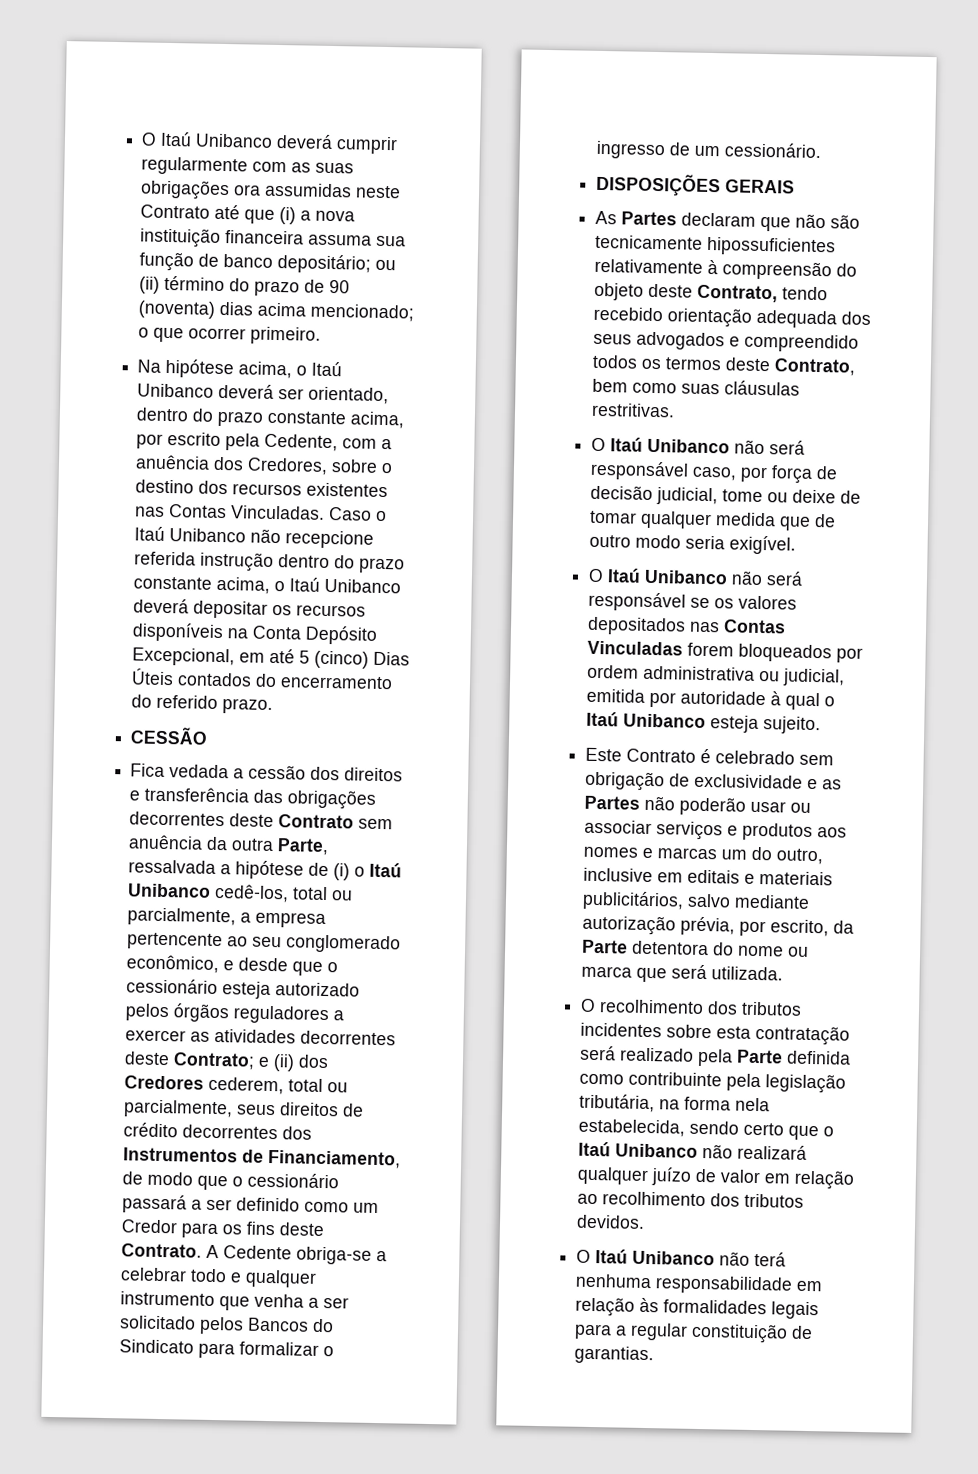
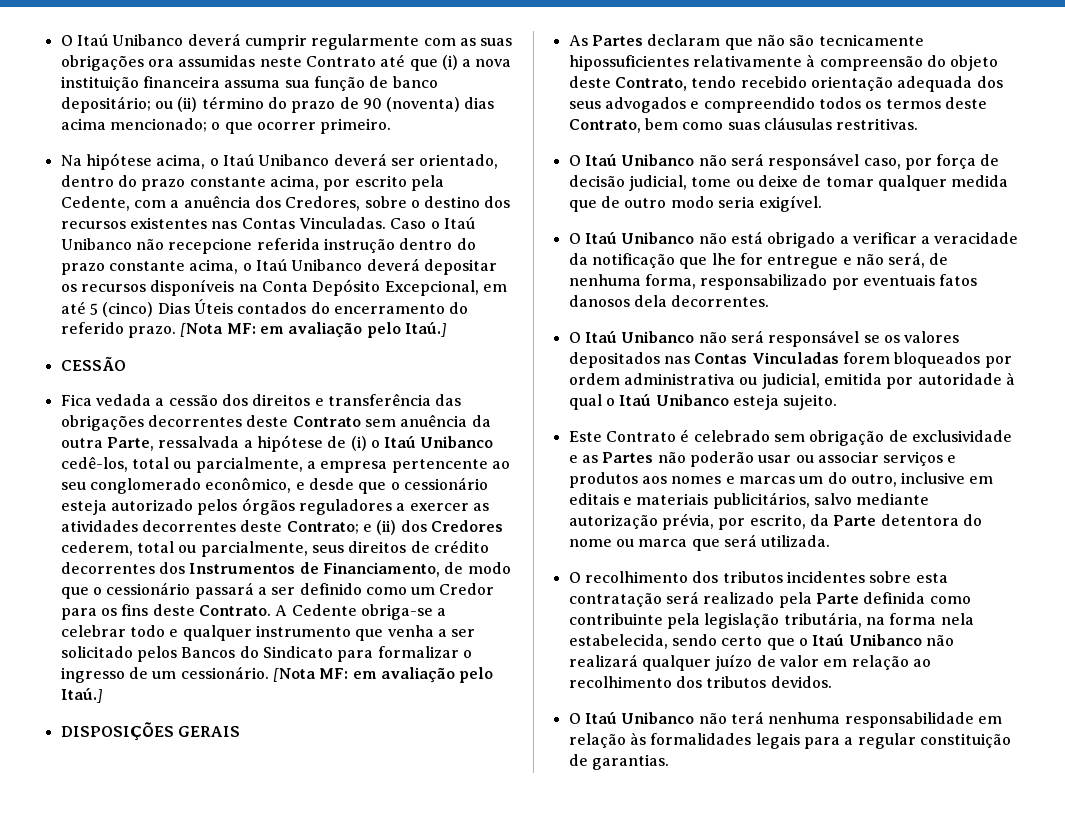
- Caso o Itaú Unibanco não recepcione referida instrução dentro do prazo constante acima, o Itaú Unibanco deverá depositar os recursos disponíveis na Conta Depósito Excepcional, em até 5 (cinco) Dias Úteis contados do encerramento do referido prazo.
+ Caso o Itaú Unibanco não recepcione referida instrução dentro do prazo constante acima, o Itaú Unibanco deverá depositar os recursos disponíveis na Conta Depósito Excepcional, em até 5 (cinco) Dias Úteis contados do encerramento do referido prazo. [Nota MF: em avaliação pelo Itaú.]
- A Cedente obriga-se a celebrar todo e qualquer instrumento que venha a ser solicitado pelos Bancos do Sindicato para formalizar o ingresso de um cessionário.
+ A Cedente obriga-se a celebrar todo e qualquer instrumento que venha a ser solicitado pelos Bancos do Sindicato para formalizar o ingresso de um cessionário. [Nota MF: em avaliação pelo Itaú.]
+ O Itaú Unibanco não está obrigado a verificar a veracidade da notificação que lhe for entregue e não será, de nenhuma forma, responsabilizado por eventuais fatos danosos dela decorrentes.

